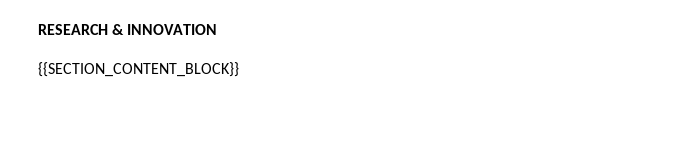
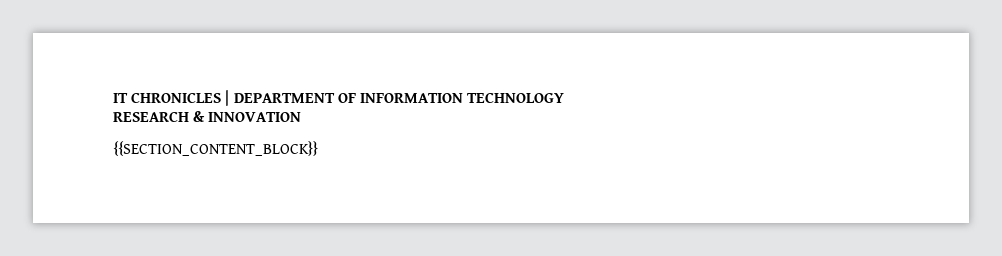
+ IT CHRONICLES | DEPARTMENT OF INFORMATION TECHNOLOGY

